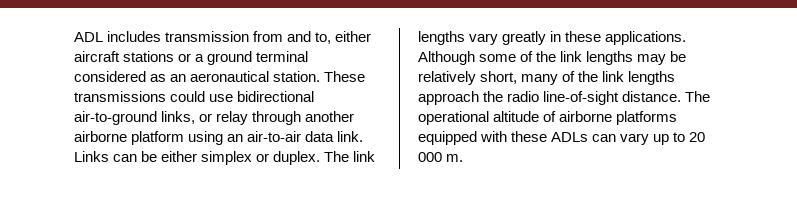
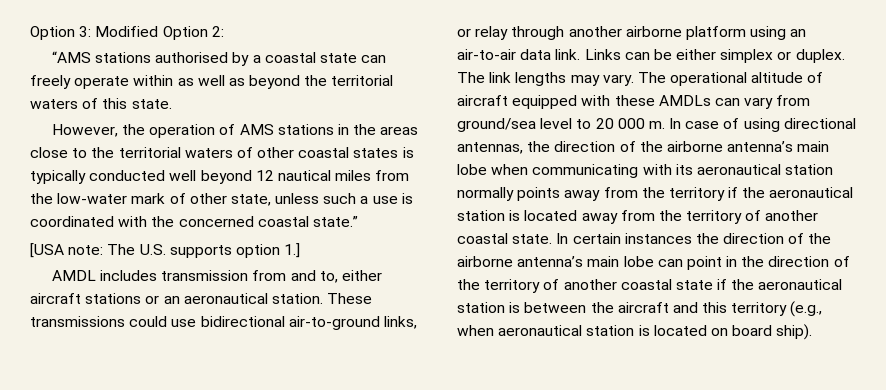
- ADL includes transmission from and to, either aircraft stations or a ground terminal considered as an aeronautical station.
+ Option 3: Modified Option 2:
+ “AMS stations authorised by a coastal state can freely operate within as well as beyond the territorial waters of this state.
+ However, the operation of AMS stations in the areas close to the territorial waters of other coastal states is typically conducted well beyond 12 nautical miles from the low-water mark of other state, unless such a use is coordinated with the concerned coastal state.”
+ [USA note: The U.S. supports option 1.]
+ AMDL includes transmission from and to, either aircraft stations or an aeronautical station.
- The link lengths vary greatly in these applications. Although some of the link lengths may be relatively short, many of the link lengths approach the radio line-of-sight distance.
+ The link lengths may vary.
- The operational altitude of airborne platforms equipped with these ADLs can vary up to 20 000 m.
+ The operational altitude of aircraft equipped with these AMDLs can vary from ground/sea level to 20 000 m.
+ In case of using directional antennas, the direction of the airborne antenna’s main lobe when communicating with its aeronautical station normally points away from the territory if the aeronautical station is located away from the territory of another coastal state. In certain instances the direction of the airborne antenna’s main lobe can point in the direction of the territory of another coastal state if the aeronautical station is between the aircraft and this territory (e.g., when aeronautical station is located on board ship).

